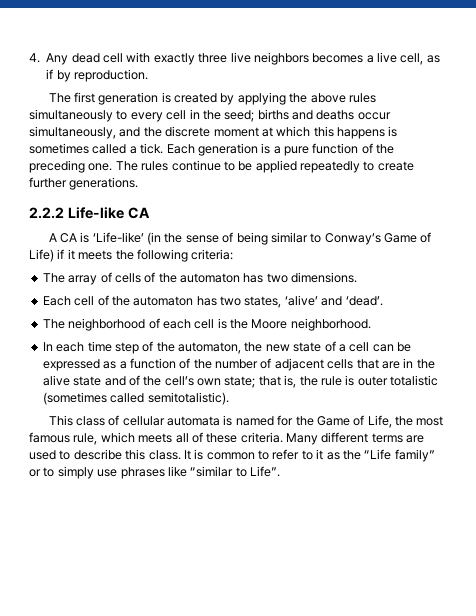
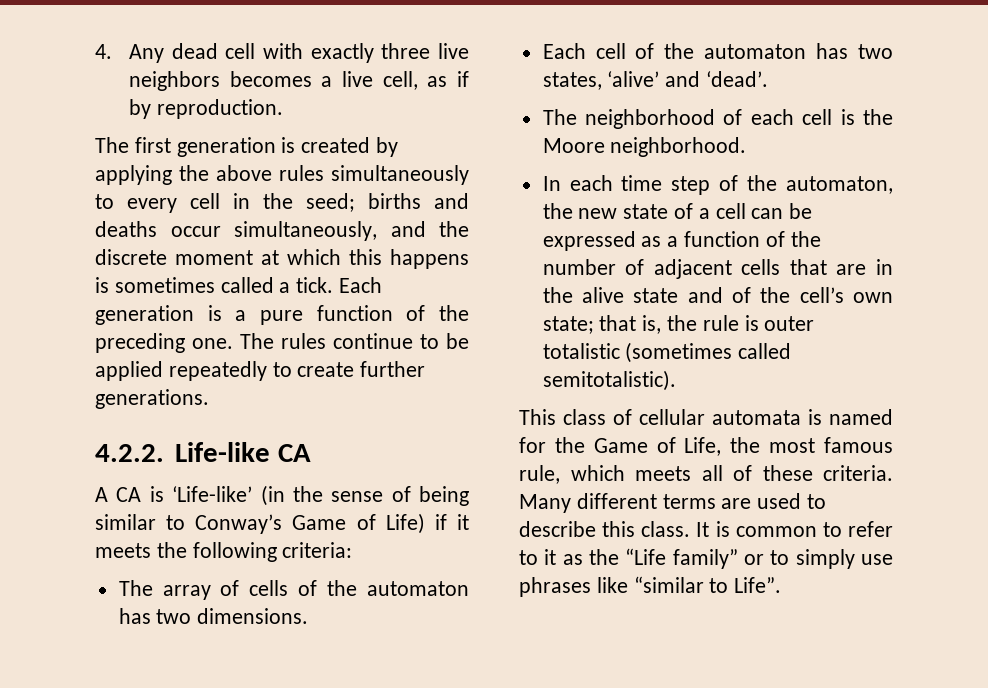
- 2.2.2 Life-like CA
+ 4.2.2. Life-like CA

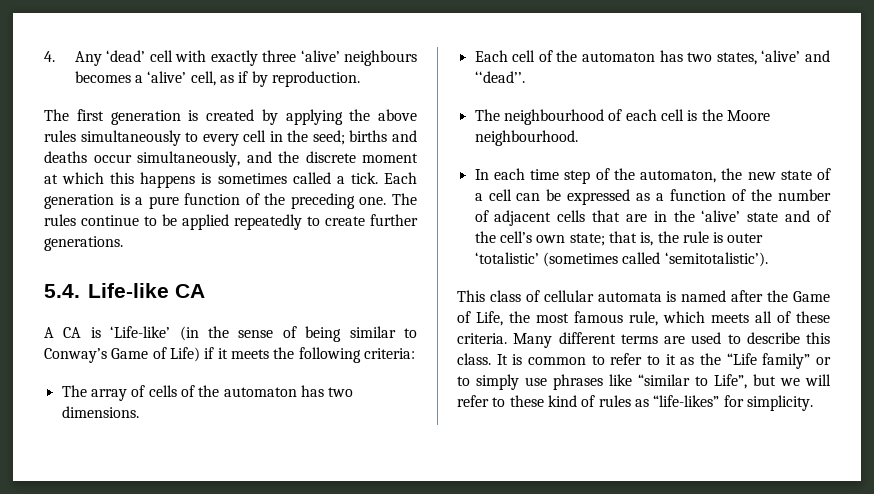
- 4. Any dead cell with exactly three live neighbors becomes a live cell, as if by reproduction.
+ 4. Any ‘dead’ cell with exactly three ‘alive’ neighbours becomes a ‘alive’ cell, as if by reproduction.
- 4.2.2. Life-like CA
+ 5.4. Life-like CA
- Each cell of the automaton has two states, ‘alive’ and ‘dead’.
- The neighborhood of each cell is the Moore neighborhood.
+ Each cell of the automaton has two states, ‘alive’ and ‘‘dead’’.
+ The neighbourhood of each cell is the Moore neighbourhood.
- In each time step of the automaton, the new state of a cell can be expressed as a function of the number of adjacent cells that are in the alive state and of the cell’s own state; that is, the rule is outer totalistic (sometimes called semitotalistic).
+ In each time step of the automaton, the new state of a cell can be expressed as a function of the number of adjacent cells that are in the ‘alive’ state and of the cell’s own state; that is, the rule is outer ‘totalistic’ (sometimes called ‘semitotalistic’).
- This class of cellular automata is named for the Game of Life, the most famous rule, which meets all of these criteria.
+ This class of cellular automata is named after the Game of Life, the most famous rule, which meets all of these criteria.
- It is common to refer to it as the “Life family” or to simply use phrases like “similar to Life”.
+ It is common to refer to it as the “Life family” or to simply use phrases like “similar to Life”, but we will refer to these kind of rules as “life-likes” for simplicity.

